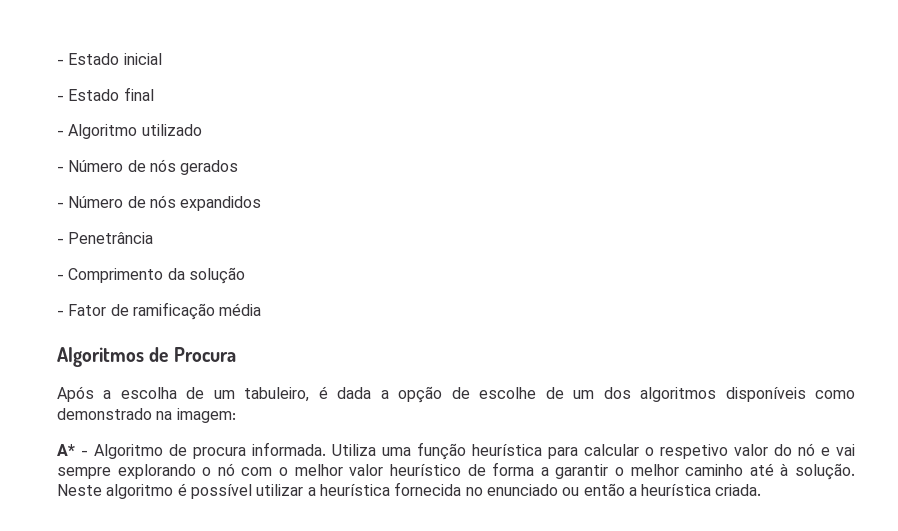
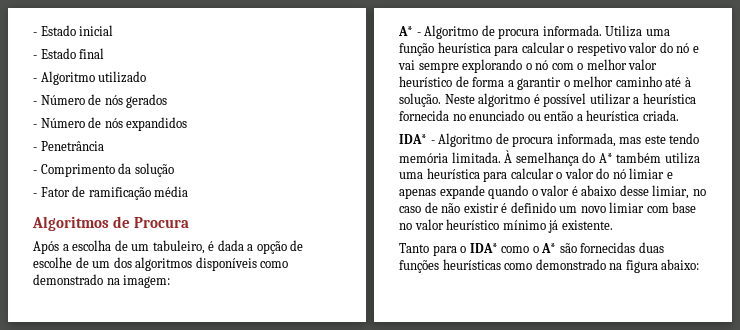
+ IDA* - Algoritmo de procura informada, mas este tendo memória limitada. À semelhança do A* também utiliza uma heurística para calcular o valor do nó limiar e apenas expande quando o valor é abaixo desse limiar, no caso de não existir é definido um novo limiar com base no valor heurístico mínimo já existente.
+ Tanto para o IDA* como o A* são fornecidas duas funções heurísticas como demonstrado na figura abaixo:

